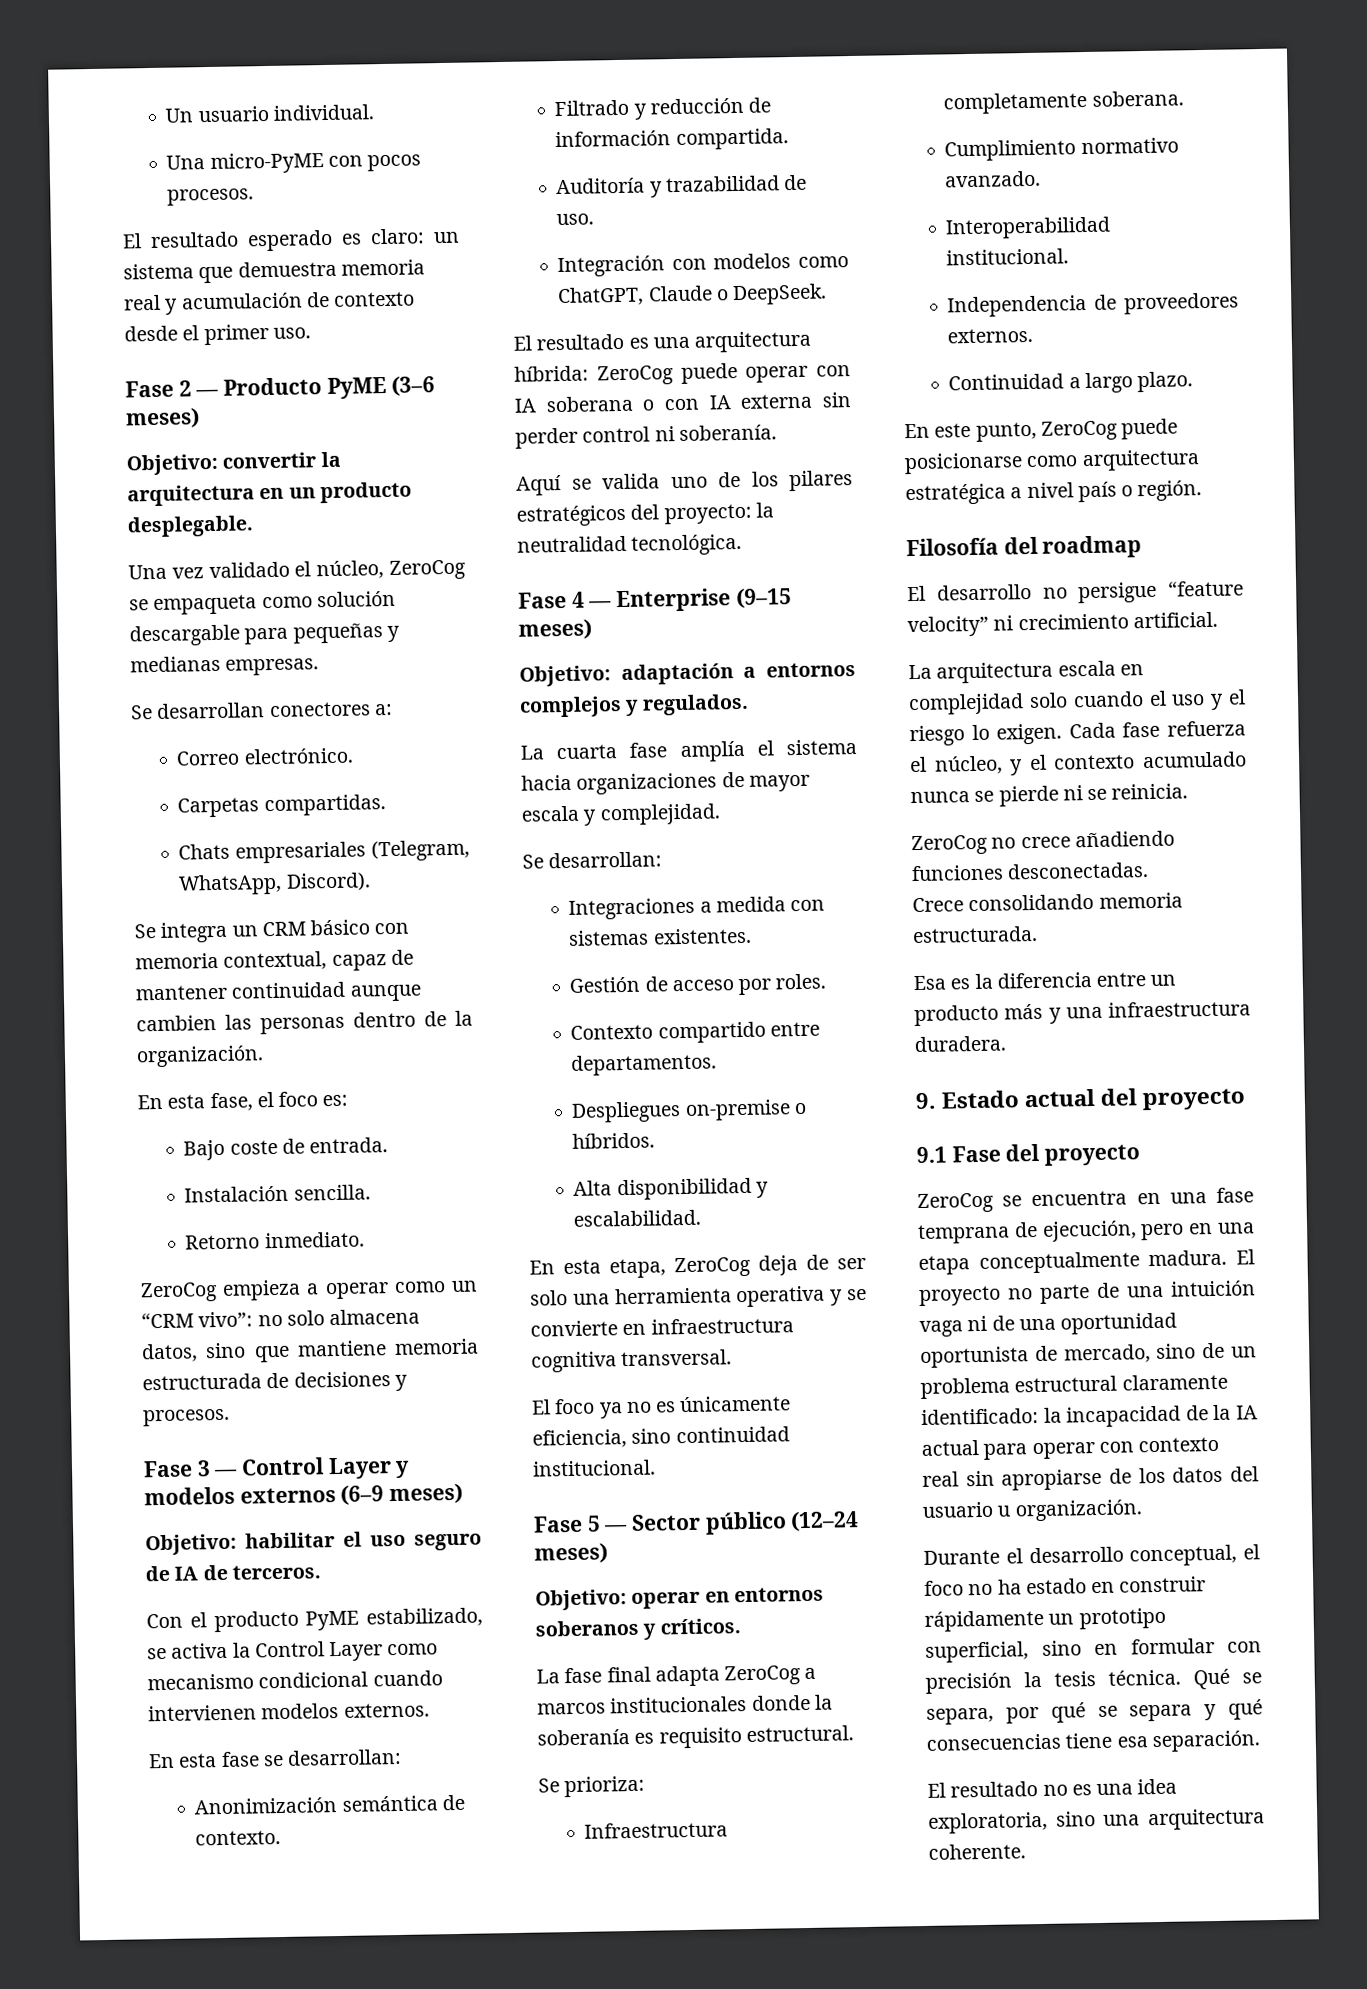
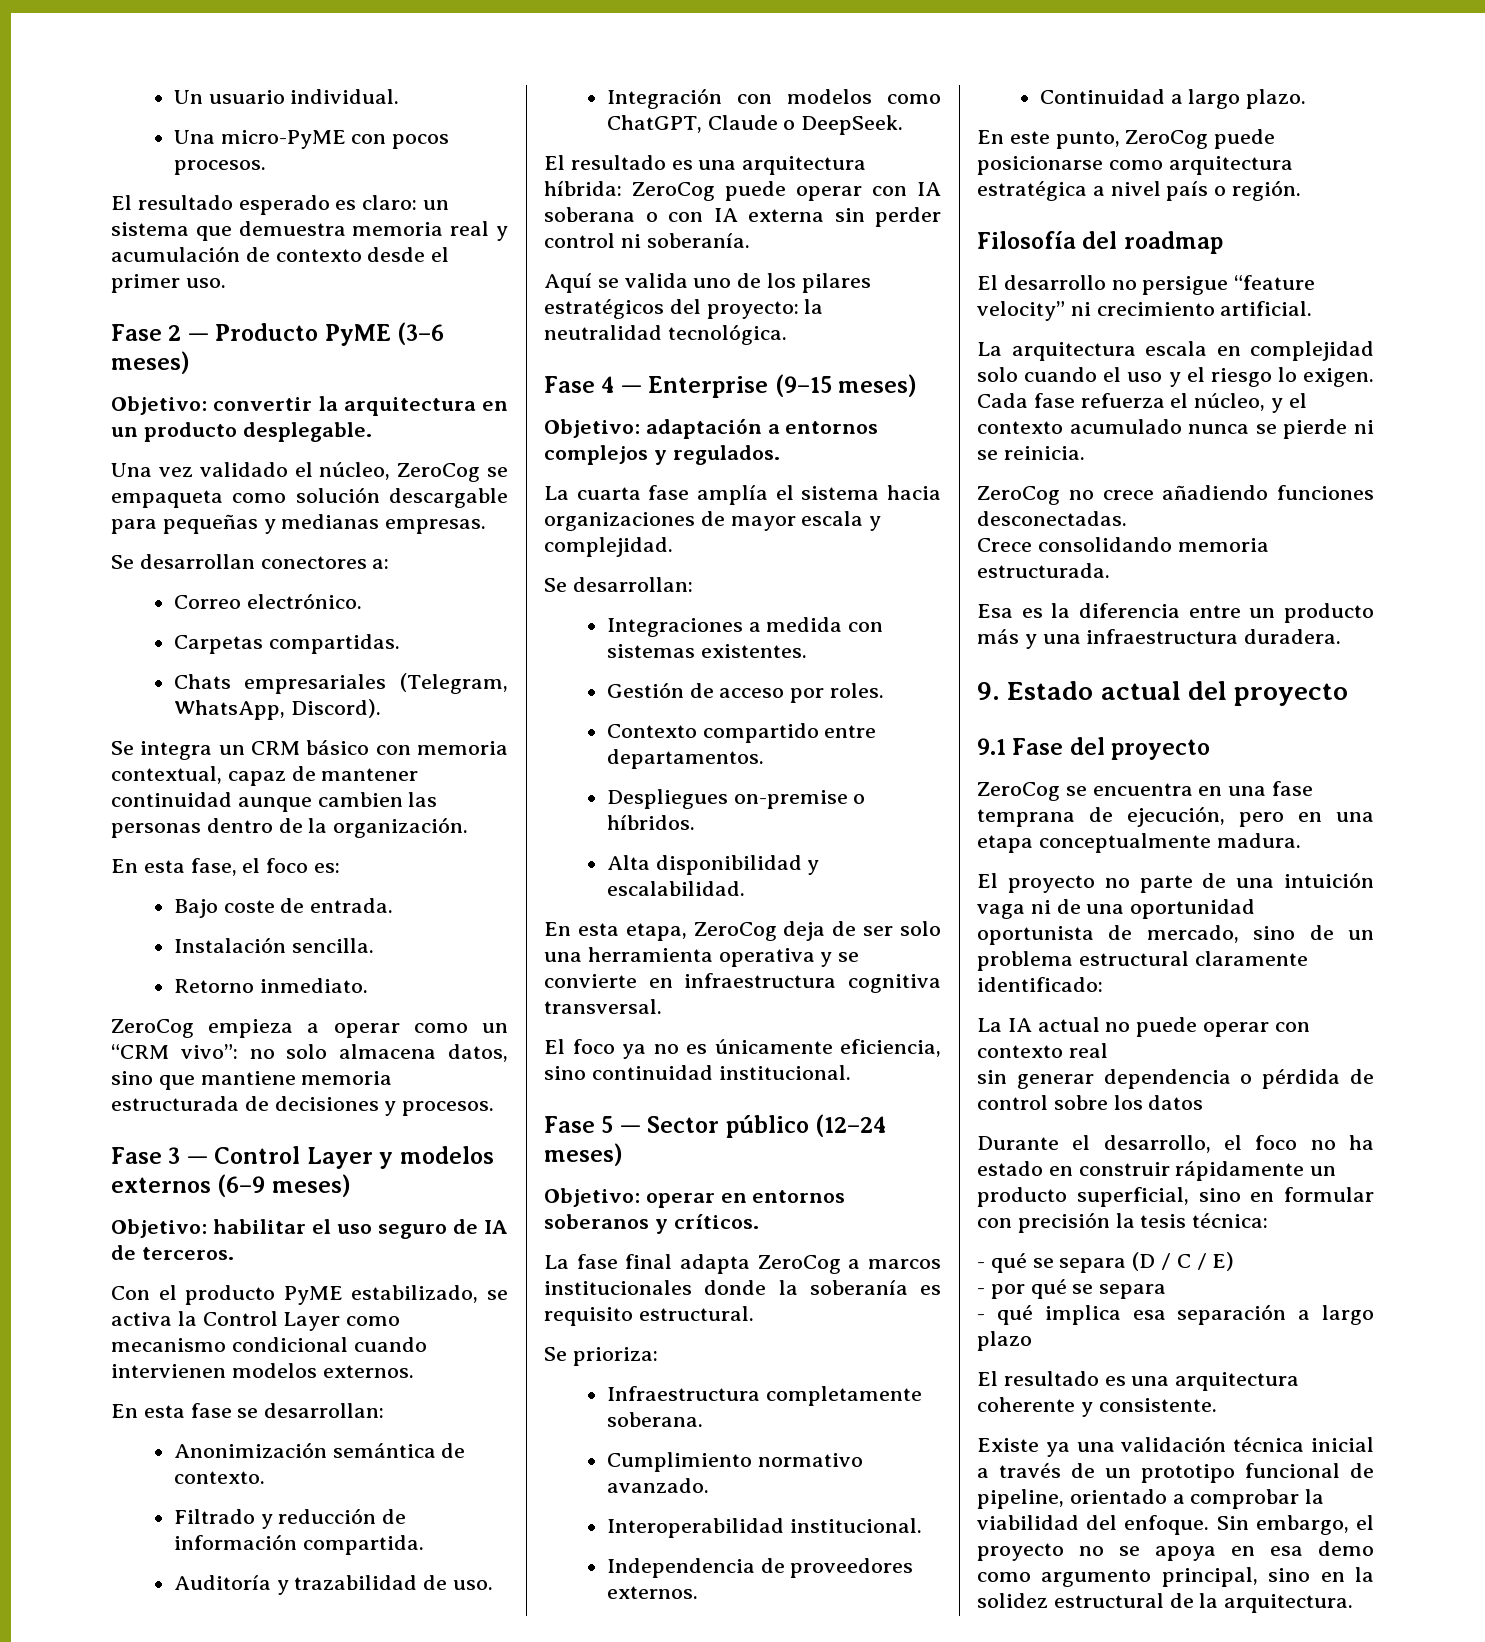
- ZeroCog se encuentra en una fase temprana de ejecución, pero en una etapa conceptualmente madura. El proyecto no parte de una intuición vaga ni de una oportunidad oportunista de mercado, sino de un problema estructural claramente identificado: la incapacidad de la IA actual para operar con contexto real sin apropiarse de los datos del usuario u organización.
+ ZeroCog se encuentra en una fase temprana de ejecución, pero en una etapa conceptualmente madura.
+ El proyecto no parte de una intuición vaga ni de una oportunidad oportunista de mercado, sino de un problema estructural claramente identificado:
+ La IA actual no puede operar con contexto real
+ sin generar dependencia o pérdida de control sobre los datos
- Durante el desarrollo conceptual, el foco no ha estado en construir rápidamente un prototipo superficial, sino en formular con precisión la tesis técnica. Qué se separa, por qué se separa y qué consecuencias tiene esa separación.
- El resultado no es una idea exploratoria, sino una arquitectura coherente.
+ Durante el desarrollo, el foco no ha estado en construir rápidamente un producto superficial, sino en formular con precisión la tesis técnica:
+ - qué se separa (D / C / E)
+ - por qué se separa
+ - qué implica esa separación a largo plazo
+ El resultado es una arquitectura coherente y consistente.
+ Existe ya una validación técnica inicial a través de un prototipo funcional de pipeline, orientado a comprobar la viabilidad del enfoque. Sin embargo, el proyecto no se apoya en esa demo como argumento principal, sino en la solidez estructural de la arquitectura.

